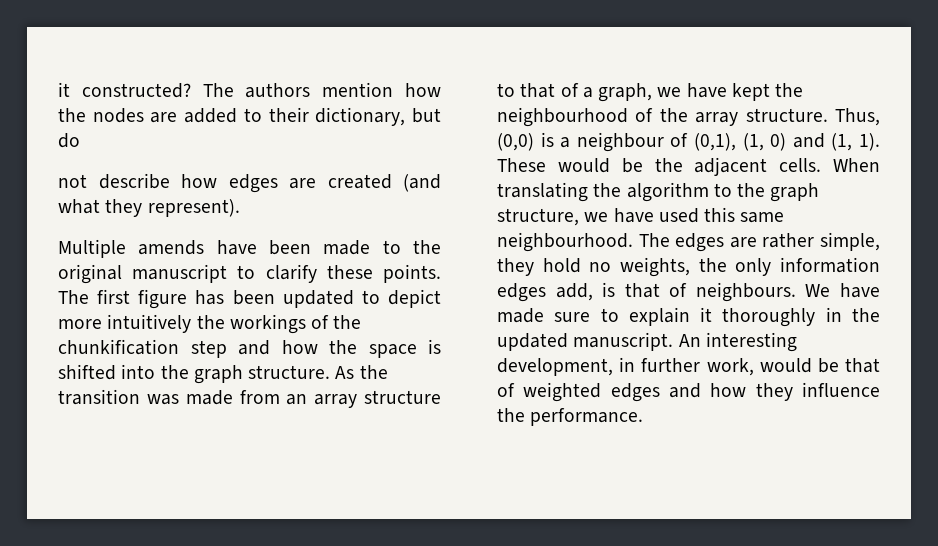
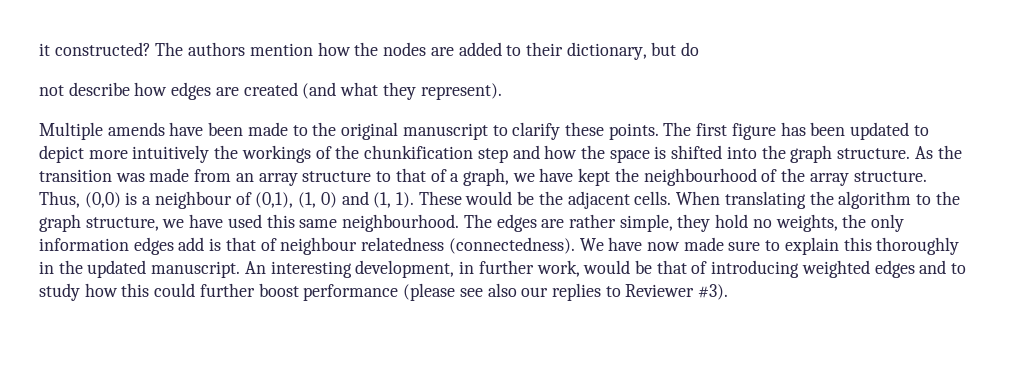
- The edges are rather simple, they hold no weights, the only information edges add, is that of neighbours.
+ The edges are rather simple, they hold no weights, the only information edges add is that of neighbour relatedness (connectedness).
- We have made sure to explain it thoroughly in the updated manuscript.
+ We have now made sure to explain this thoroughly in the updated manuscript.
- An interesting development, in further work, would be that of weighted edges and how they influence the performance.
+ An interesting development, in further work, would be that of introducing weighted edges and to study how this could further boost performance (please see also our replies to Reviewer #3).

